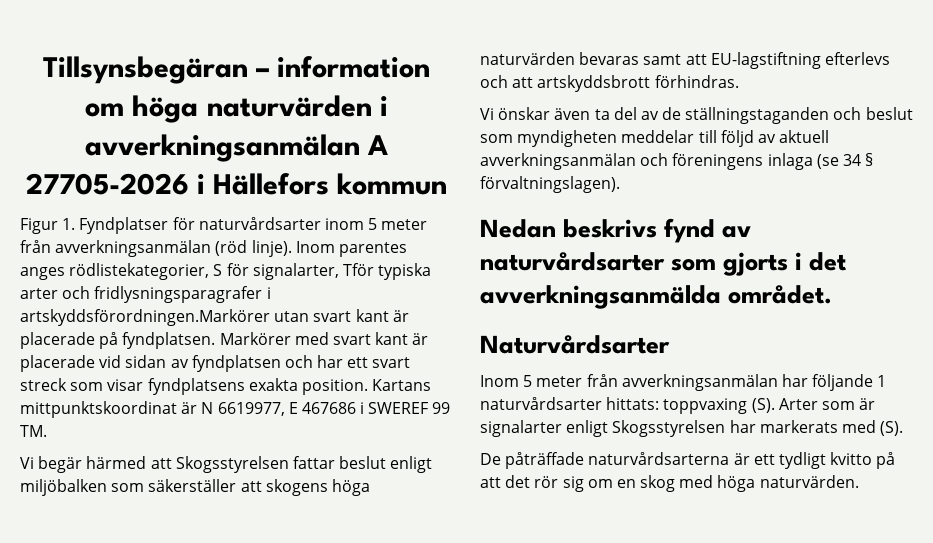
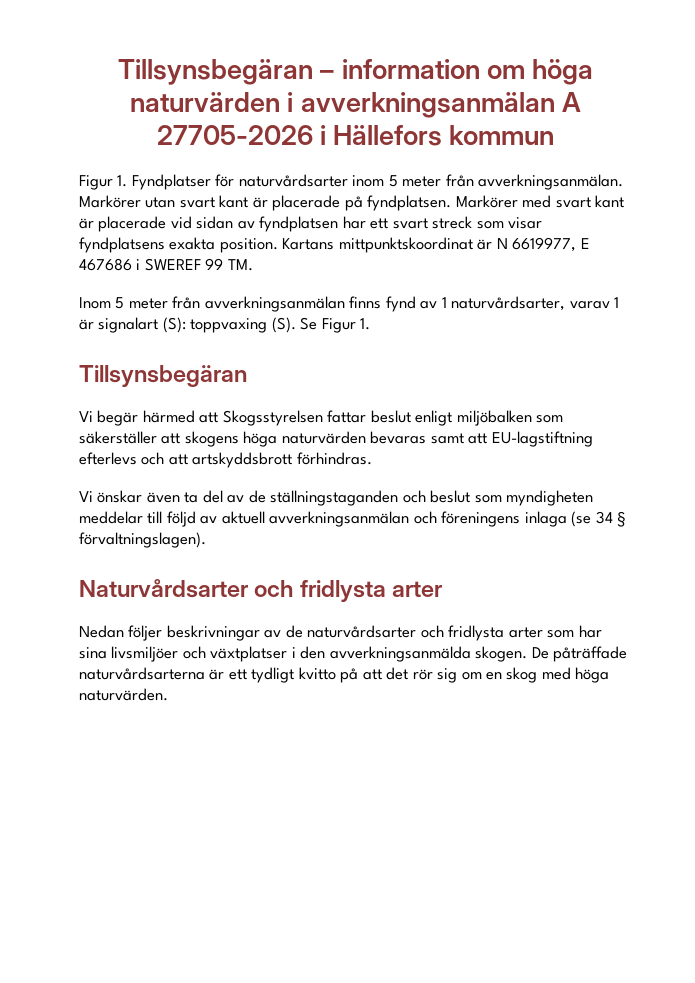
- Figur 1. Fyndplatser för naturvårdsarter inom 5 meter från avverkningsanmälan (röd linje). Inom parentes anges rödlistekategorier, S för signalarter, Tför typiska arter och fridlysningsparagrafer i artskyddsförordningen.Markörer utan svart kant är placerade på fyndplatsen.
+ Figur 1. Fyndplatser för naturvårdsarter inom 5 meter från avverkningsanmälan. Markörer utan svart kant är placerade på fyndplatsen.
- Markörer med svart kant är placerade vid sidan av fyndplatsen och har ett svart streck som visar fyndplatsens exakta position.
+ Markörer med svart kant är placerade vid sidan av fyndplatsen har ett svart streck som visar fyndplatsens exakta position.
+ Inom 5 meter från avverkningsanmälan finns fynd av 1 naturvårdsarter, varav 1 är signalart (S): toppvaxing (S). Se Figur 1.
+ Tillsynsbegäran
- Nedan beskrivs fynd av naturvårdsarter som gjorts i det avverkningsanmälda området.
- Naturvårdsarter
- Inom 5 meter från avverkningsanmälan har följande 1 naturvårdsarter hittats: toppvaxing (S). Arter som är signalarter enligt Skogsstyrelsen har markerats med (S).
- De påträffade naturvårdsarterna är ett tydligt kvitto på att det rör sig om en skog med höga naturvärden.
+ Naturvårdsarter och fridlysta arter
+ Nedan följer beskrivningar av de naturvårdsarter och fridlysta arter som har sina livsmiljöer och växtplatser i den avverkningsanmälda skogen. De påträffade naturvårdsarterna är ett tydligt kvitto på att det rör sig om en skog med höga naturvärden.

